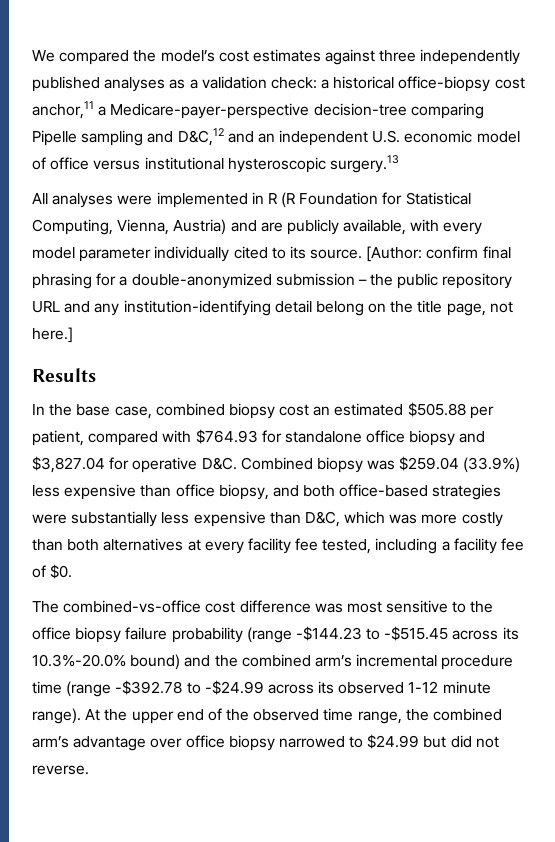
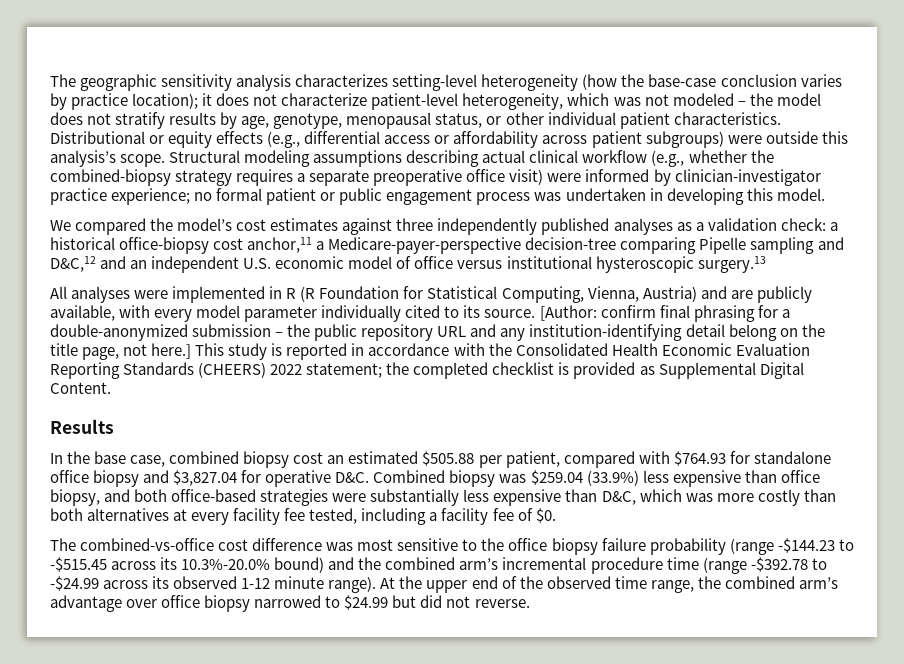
+ The geographic sensitivity analysis characterizes setting-level heterogeneity (how the base-case conclusion varies by practice location); it does not characterize patient-level heterogeneity, which was not modeled – the model does not stratify results by age, genotype, menopausal status, or other individual patient characteristics. Distributional or equity effects (e.g., differential access or affordability across patient subgroups) were outside this analysis’s scope. Structural modeling assumptions describing actual clinical workflow (e.g., whether the combined-biopsy strategy requires a separate preoperative office visit) were informed by clinician-investigator practice experience; no formal patient or public engagement process was undertaken in developing this model.
+ This study is reported in accordance with the Consolidated Health Economic Evaluation Reporting Standards (CHEERS) 2022 statement; the completed checklist is provided as Supplemental Digital Content.

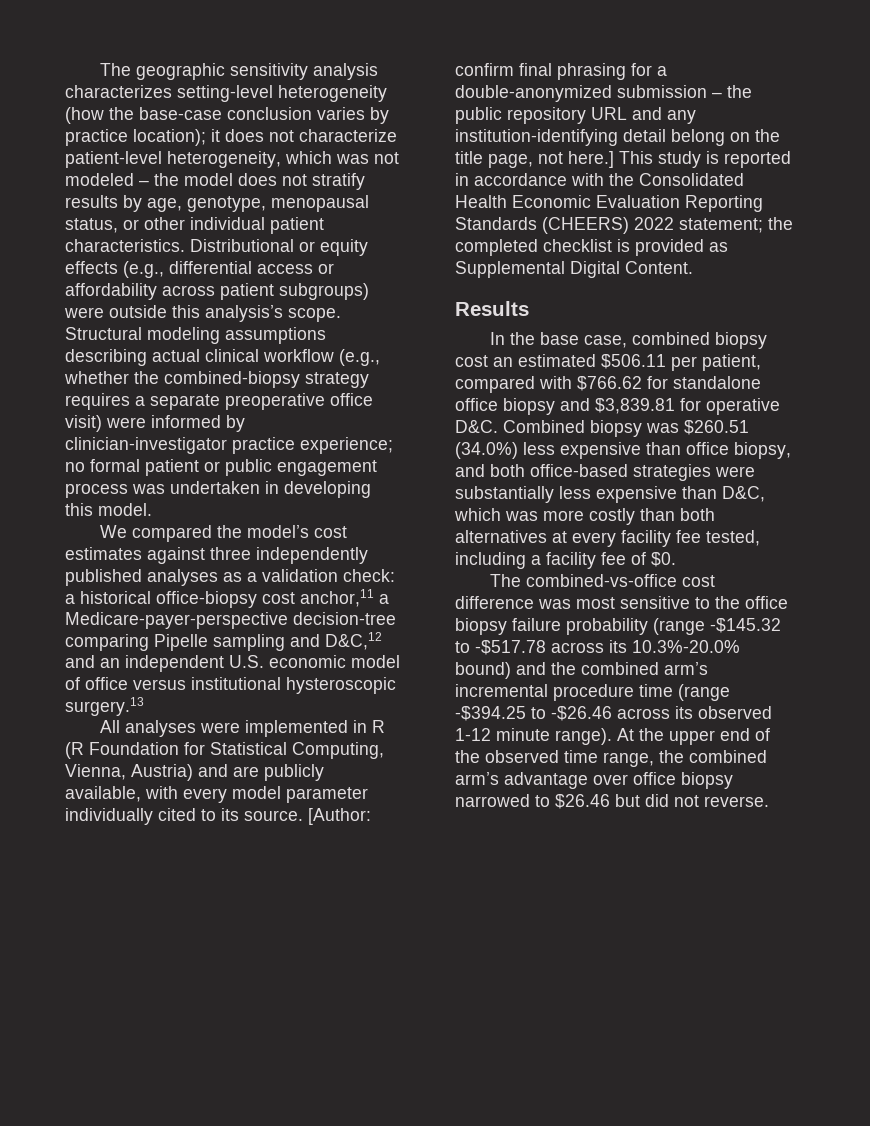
- In the base case, combined biopsy cost an estimated $505.88 per patient, compared with $764.93 for standalone office biopsy and $3,827.04 for operative D&C. Combined biopsy was $259.04 (33.9%) less expensive than office biopsy, and both office-based strategies were substantially less expensive than D&C, which was more costly than both alternatives at every facility fee tested, including a facility fee of $0.
+ In the base case, combined biopsy cost an estimated $506.11 per patient, compared with $766.62 for standalone office biopsy and $3,839.81 for operative D&C. Combined biopsy was $260.51 (34.0%) less expensive than office biopsy, and both office-based strategies were substantially less expensive than D&C, which was more costly than both alternatives at every facility fee tested, including a facility fee of $0.
- The combined-vs-office cost difference was most sensitive to the office biopsy failure probability (range -$144.23 to -$515.45 across its 10.3%-20.0% bound) and the combined arm’s incremental procedure time (range -$392.78 to -$24.99 across its observed 1-12 minute range).
+ The combined-vs-office cost difference was most sensitive to the office biopsy failure probability (range -$145.32 to -$517.78 across its 10.3%-20.0% bound) and the combined arm’s incremental procedure time (range -$394.25 to -$26.46 across its observed 1-12 minute range).
- At the upper end of the observed time range, the combined arm’s advantage over office biopsy narrowed to $24.99 but did not reverse.
+ At the upper end of the observed time range, the combined arm’s advantage over office biopsy narrowed to $26.46 but did not reverse.

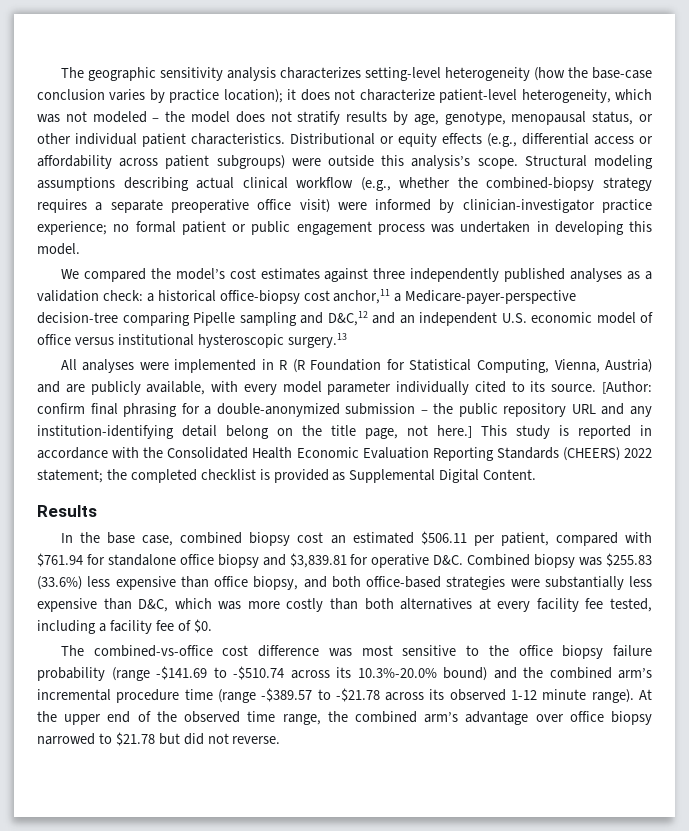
- In the base case, combined biopsy cost an estimated $506.11 per patient, compared with $766.62 for standalone office biopsy and $3,839.81 for operative D&C. Combined biopsy was $260.51 (34.0%) less expensive than office biopsy, and both office-based strategies were substantially less expensive than D&C, which was more costly than both alternatives at every facility fee tested, including a facility fee of $0.
+ In the base case, combined biopsy cost an estimated $506.11 per patient, compared with $761.94 for standalone office biopsy and $3,839.81 for operative D&C. Combined biopsy was $255.83 (33.6%) less expensive than office biopsy, and both office-based strategies were substantially less expensive than D&C, which was more costly than both alternatives at every facility fee tested, including a facility fee of $0.
- The combined-vs-office cost difference was most sensitive to the office biopsy failure probability (range -$145.32 to -$517.78 across its 10.3%-20.0% bound) and the combined arm’s incremental procedure time (range -$394.25 to -$26.46 across its observed 1-12 minute range).
+ The combined-vs-office cost difference was most sensitive to the office biopsy failure probability (range -$141.69 to -$510.74 across its 10.3%-20.0% bound) and the combined arm’s incremental procedure time (range -$389.57 to -$21.78 across its observed 1-12 minute range).
- At the upper end of the observed time range, the combined arm’s advantage over office biopsy narrowed to $26.46 but did not reverse.
+ At the upper end of the observed time range, the combined arm’s advantage over office biopsy narrowed to $21.78 but did not reverse.

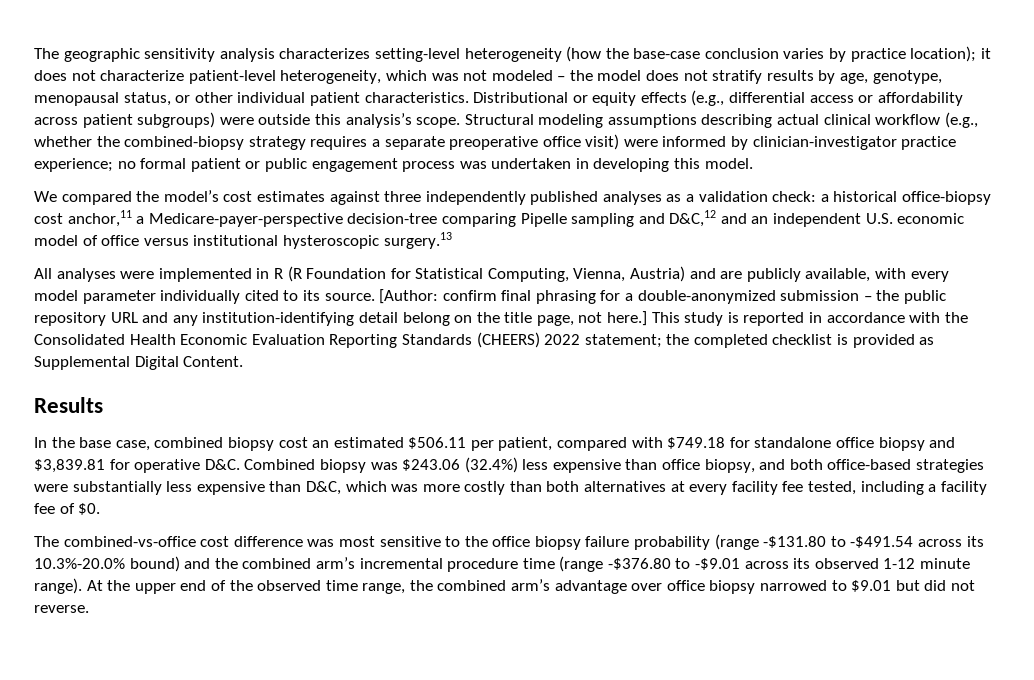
- In the base case, combined biopsy cost an estimated $506.11 per patient, compared with $761.94 for standalone office biopsy and $3,839.81 for operative D&C. Combined biopsy was $255.83 (33.6%) less expensive than office biopsy, and both office-based strategies were substantially less expensive than D&C, which was more costly than both alternatives at every facility fee tested, including a facility fee of $0.
+ In the base case, combined biopsy cost an estimated $506.11 per patient, compared with $749.18 for standalone office biopsy and $3,839.81 for operative D&C. Combined biopsy was $243.06 (32.4%) less expensive than office biopsy, and both office-based strategies were substantially less expensive than D&C, which was more costly than both alternatives at every facility fee tested, including a facility fee of $0.
- The combined-vs-office cost difference was most sensitive to the office biopsy failure probability (range -$141.69 to -$510.74 across its 10.3%-20.0% bound) and the combined arm’s incremental procedure time (range -$389.57 to -$21.78 across its observed 1-12 minute range).
+ The combined-vs-office cost difference was most sensitive to the office biopsy failure probability (range -$131.80 to -$491.54 across its 10.3%-20.0% bound) and the combined arm’s incremental procedure time (range -$376.80 to -$9.01 across its observed 1-12 minute range).
- At the upper end of the observed time range, the combined arm’s advantage over office biopsy narrowed to $21.78 but did not reverse.
+ At the upper end of the observed time range, the combined arm’s advantage over office biopsy narrowed to $9.01 but did not reverse.

